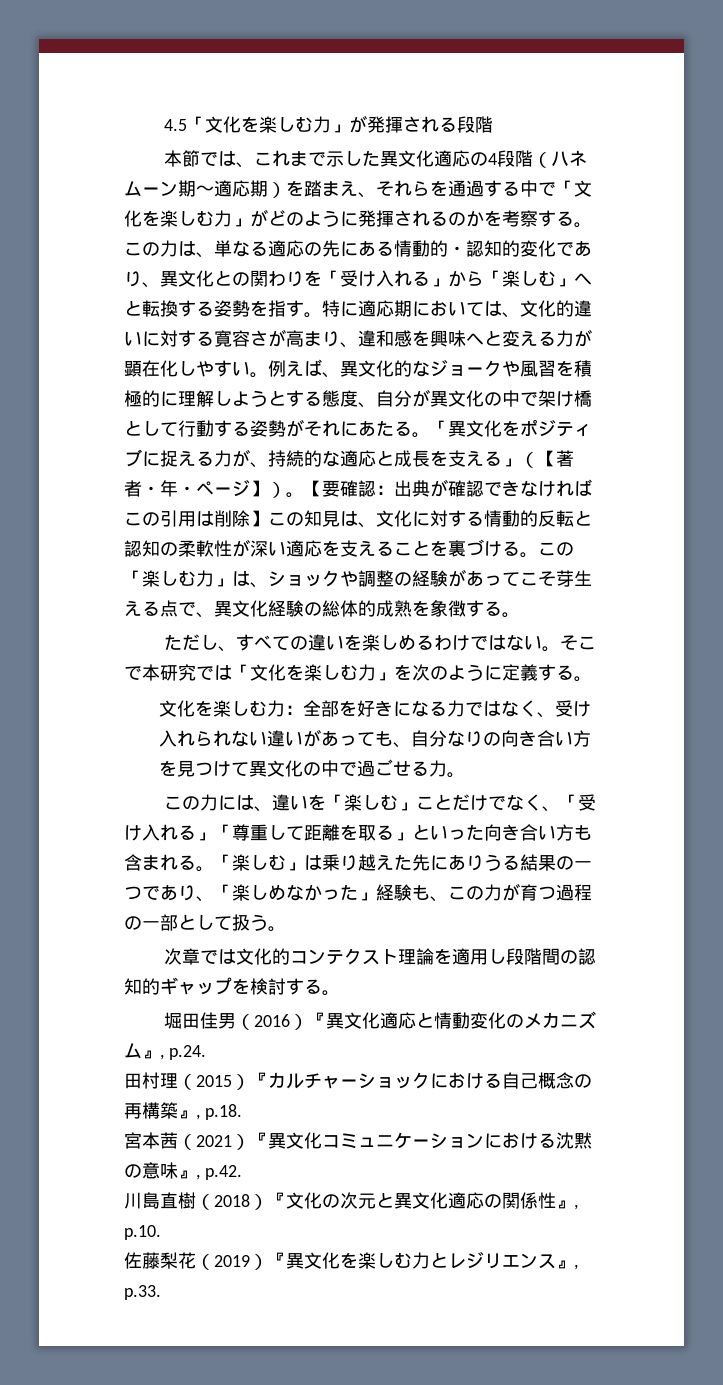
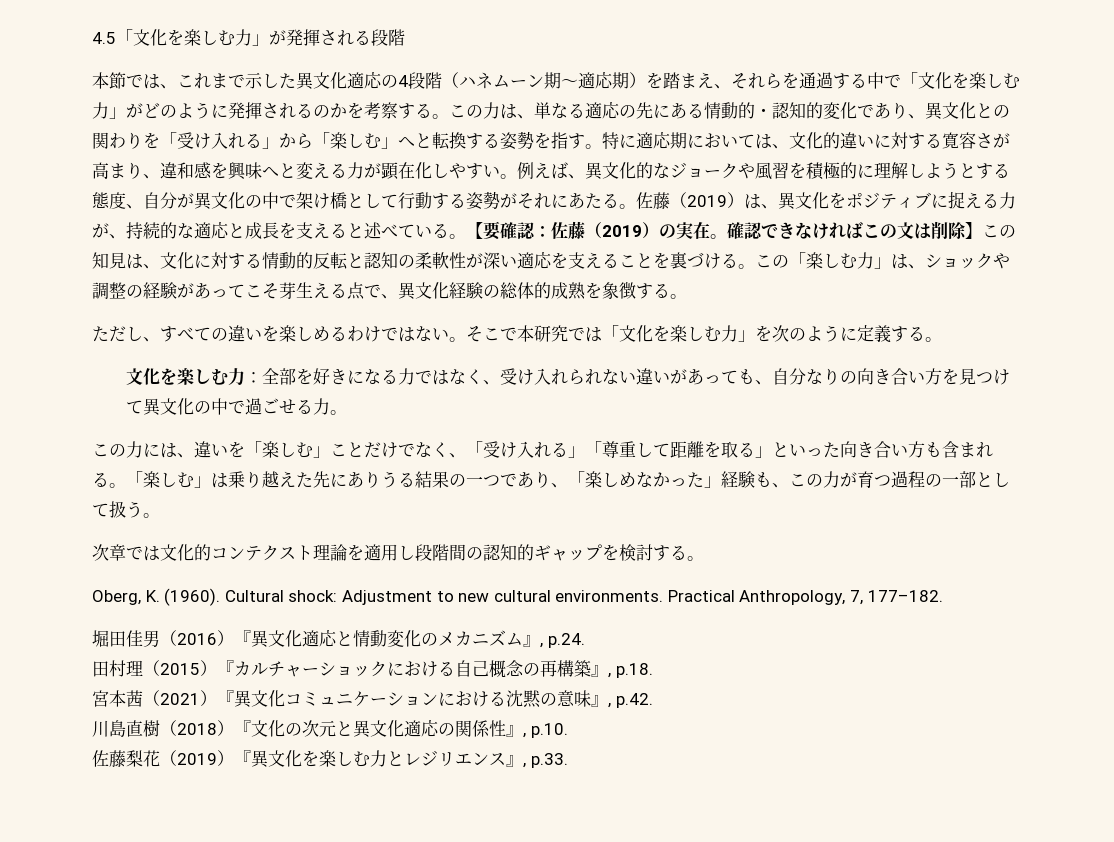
- 「異文化をポジティブに捉える力が、持続的な適応と成長を支える」（【著者・年・ページ】）。【要確認：出典が確認できなければこの引用は削除】この知見は、文化に対する情動的反転と認知の柔軟性が深い適応を支えることを裏づける。
+ 佐藤（2019）は、異文化をポジティブに捉える力が、持続的な適応と成長を支えると述べている。【要確認：佐藤（2019）の実在。確認できなければこの文は削除】この知見は、文化に対する情動的反転と認知の柔軟性が深い適応を支えることを裏づける。
+ Oberg, K. (1960). Cultural shock: Adjustment to new cultural environments. Practical Anthropology, 7, 177–182.

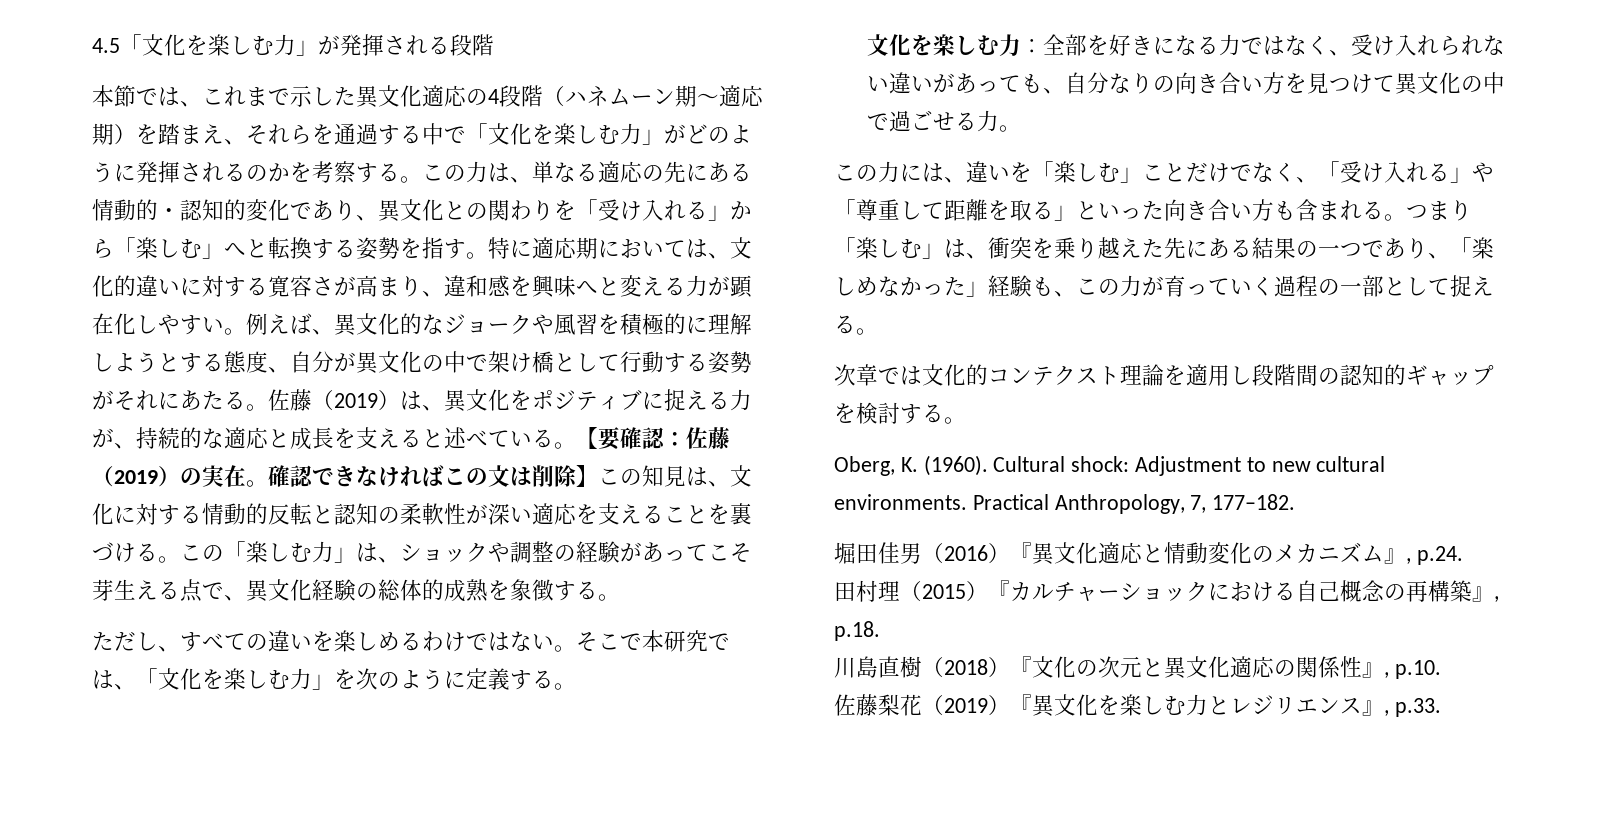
- そこで本研究では「文化を楽しむ力」を次のように定義する。
+ そこで本研究では、「文化を楽しむ力」を次のように定義する。
- この力には、違いを「楽しむ」ことだけでなく、「受け入れる」「尊重して距離を取る」といった向き合い方も含まれる。
+ この力には、違いを「楽しむ」ことだけでなく、「受け入れる」や「尊重して距離を取る」といった向き合い方も含まれる。
- 「楽しむ」は乗り越えた先にありうる結果の一つであり、「楽しめなかった」経験も、この力が育つ過程の一部として扱う。
+ つまり「楽しむ」は、衝突を乗り越えた先にある結果の一つであり、「楽しめなかった」経験も、この力が育っていく過程の一部として捉える。
- 宮本茜（2021）『異文化コミュニケーションにおける沈黙の意味』, p.42.

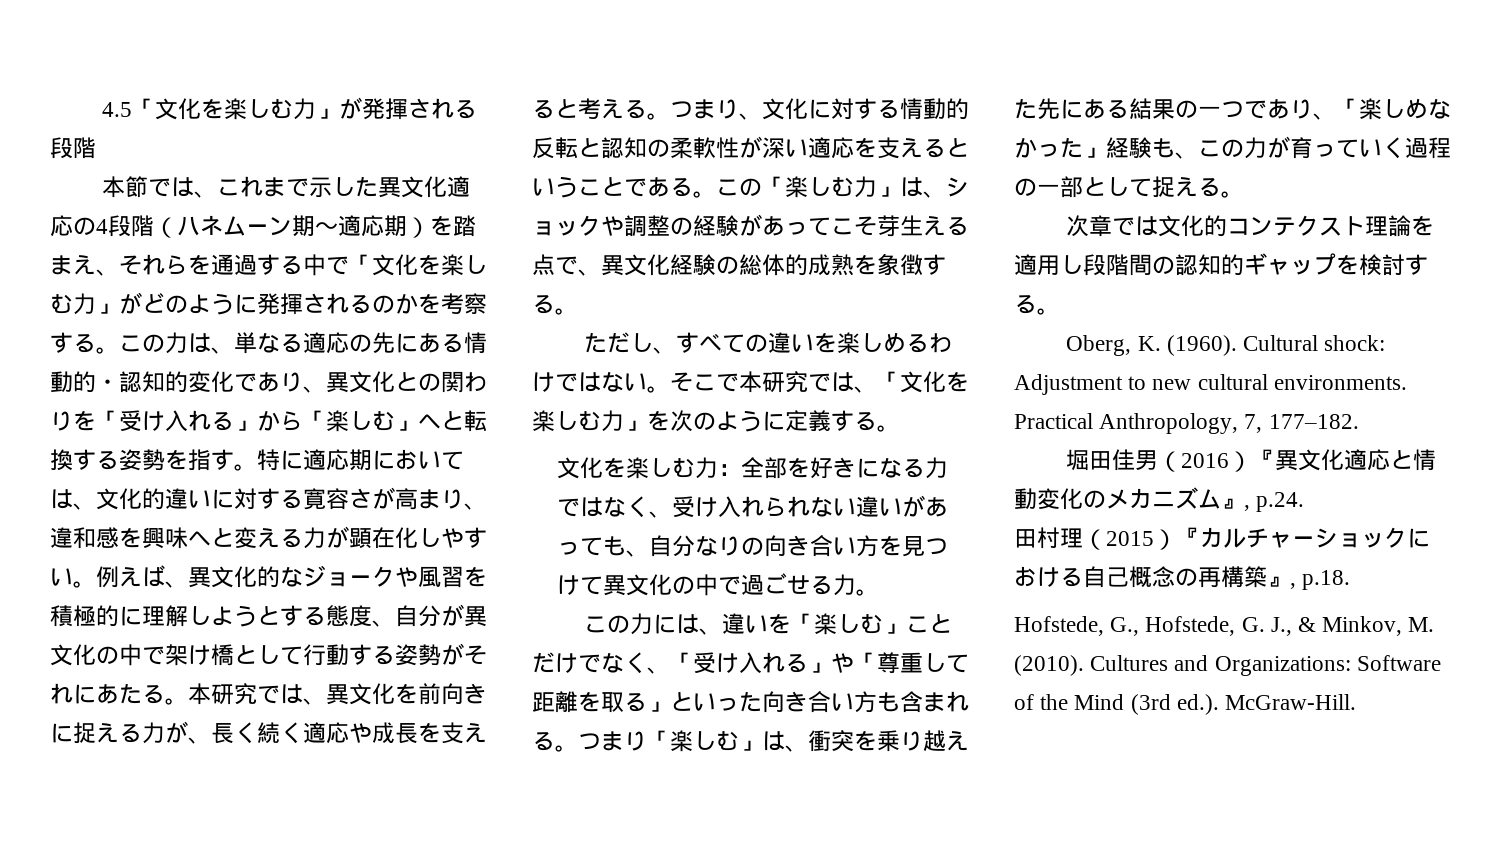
- 佐藤（2019）は、異文化をポジティブに捉える力が、持続的な適応と成長を支えると述べている。【要確認：佐藤（2019）の実在。確認できなければこの文は削除】この知見は、文化に対する情動的反転と認知の柔軟性が深い適応を支えることを裏づける。
+ 本研究では、異文化を前向きに捉える力が、長く続く適応や成長を支えると考える。つまり、文化に対する情動的反転と認知の柔軟性が深い適応を支えるということである。
- 川島直樹（2018）『文化の次元と異文化適応の関係性』, p.10.
- 佐藤梨花（2019）『異文化を楽しむ力とレジリエンス』, p.33.
+ Hofstede, G., Hofstede, G. J., & Minkov, M. (2010). Cultures and Organizations: Software of the Mind (3rd ed.). McGraw-Hill.

